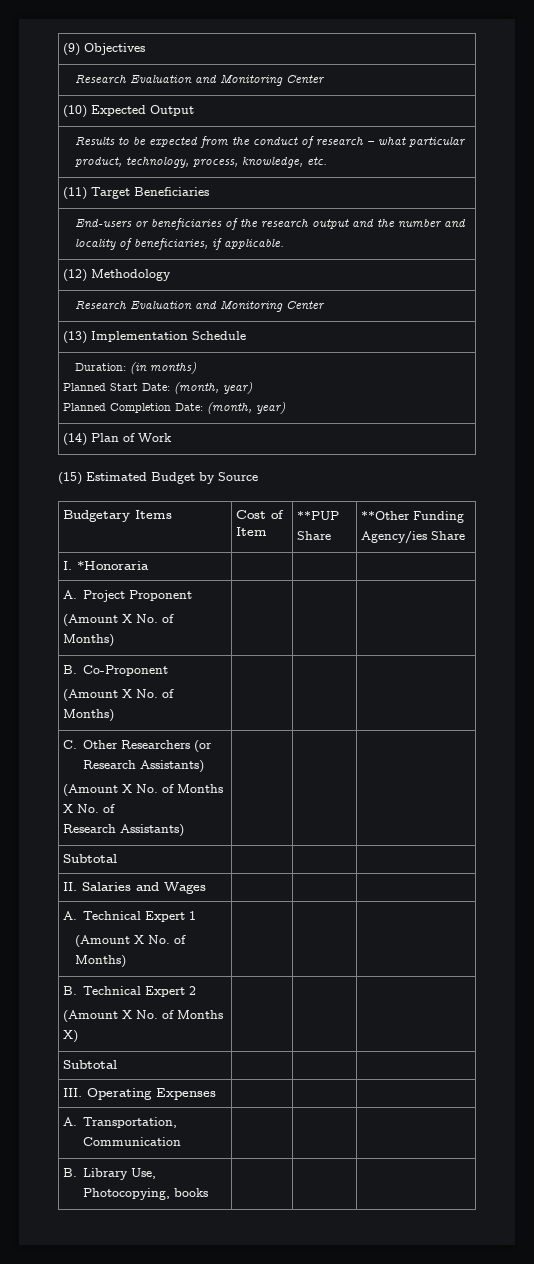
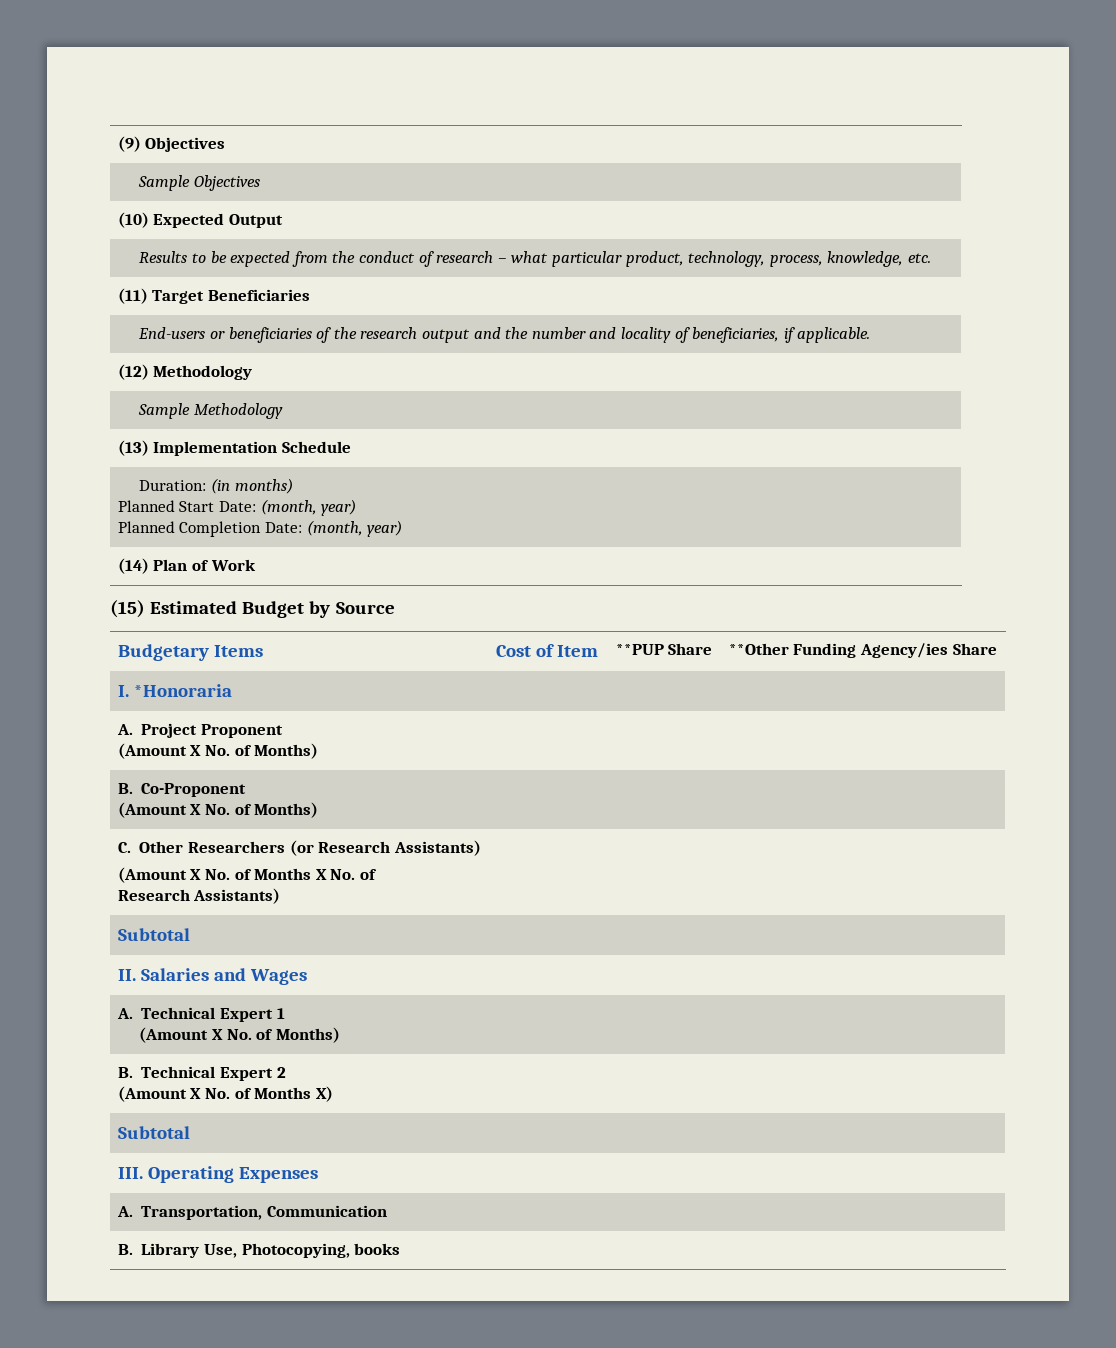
  (9) Objectives
- Research Evaluation and Monitoring Center
+ Sample Objectives
  (12) Methodology
- Research Evaluation and Monitoring Center
+ Sample Methodology

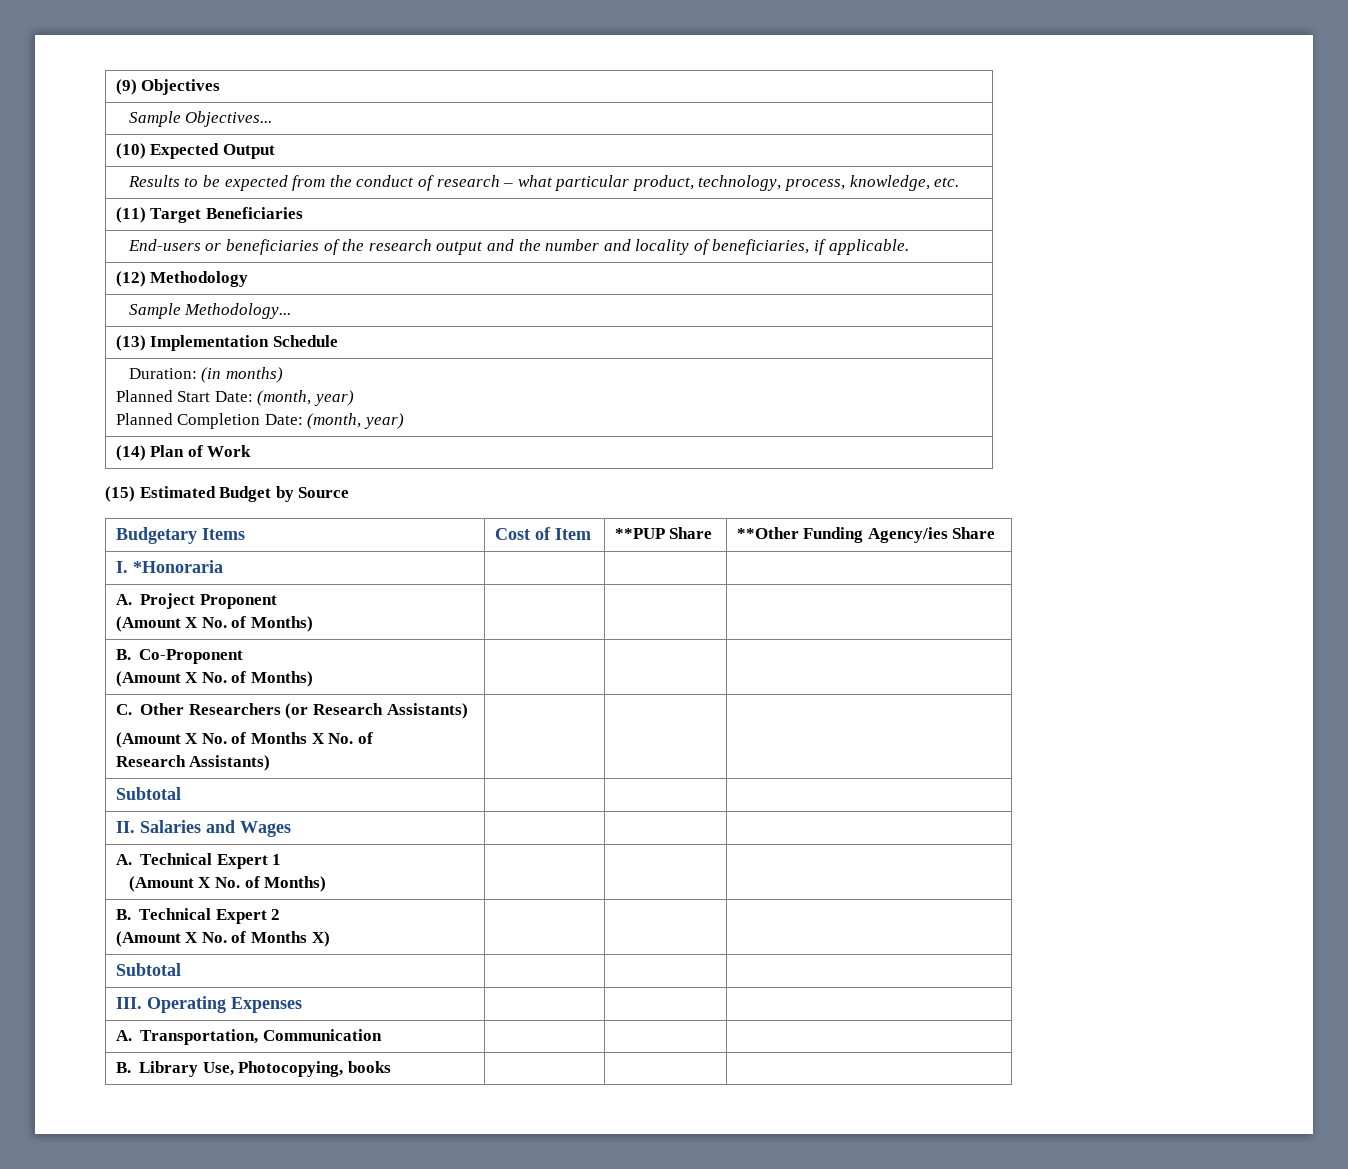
- Sample Objectives
+ Sample Objectives...
- Sample Methodology
+ Sample Methodology...

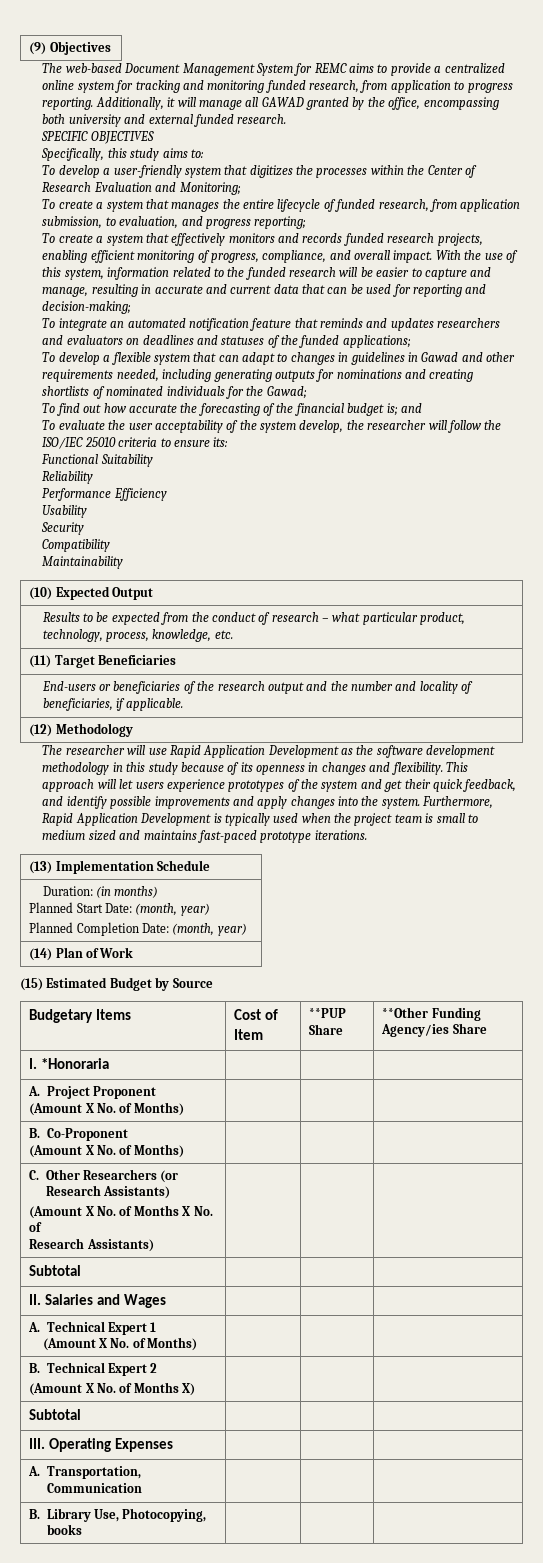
- Sample Objectives...
+ The web-based Document Management System for REMC aims to provide a centralized online system for tracking and monitoring funded research, from application to progress reporting. Additionally, it will manage all GAWAD granted by the office, encompassing both university and external funded research.
+ SPECIFIC OBJECTIVES
+ Specifically, this study aims to:
+ To develop a user-friendly system that digitizes the processes within the Center of Research Evaluation and Monitoring;
+ To create a system that manages the entire lifecycle of funded research, from application submission, to evaluation, and progress reporting;
+ To create a system that effectively monitors and records funded research projects, enabling efficient monitoring of progress, compliance, and overall impact. With the use of this system, information related to the funded research will be easier to capture and manage, resulting in accurate and current data that can be used for reporting and decision-making;
+ To integrate an automated notification feature that reminds and updates researchers and evaluators on deadlines and statuses of the funded applications;
+ To develop a flexible system that can adapt to changes in guidelines in Gawad and other requirements needed, including generating outputs for nominations and creating shortlists of nominated individuals for the Gawad;
+ To find out how accurate the forecasting of the financial budget is; and
+ To evaluate the user acceptability of the system develop, the researcher will follow the ISO/IEC 25010 criteria to ensure its:
+ Functional Suitability
+ Reliability
+ Performance Efficiency
+ Usability
+ Security
+ Compatibility
+ Maintainability
- Sample Methodology...
+ The researcher will use Rapid Application Development as the software development methodology in this study because of its openness in changes and flexibility. This approach will let users experience prototypes of the system and get their quick feedback, and identify possible improvements and apply changes into the system. Furthermore, Rapid Application Development is typically used when the project team is small to medium sized and maintains fast-paced prototype iterations.

